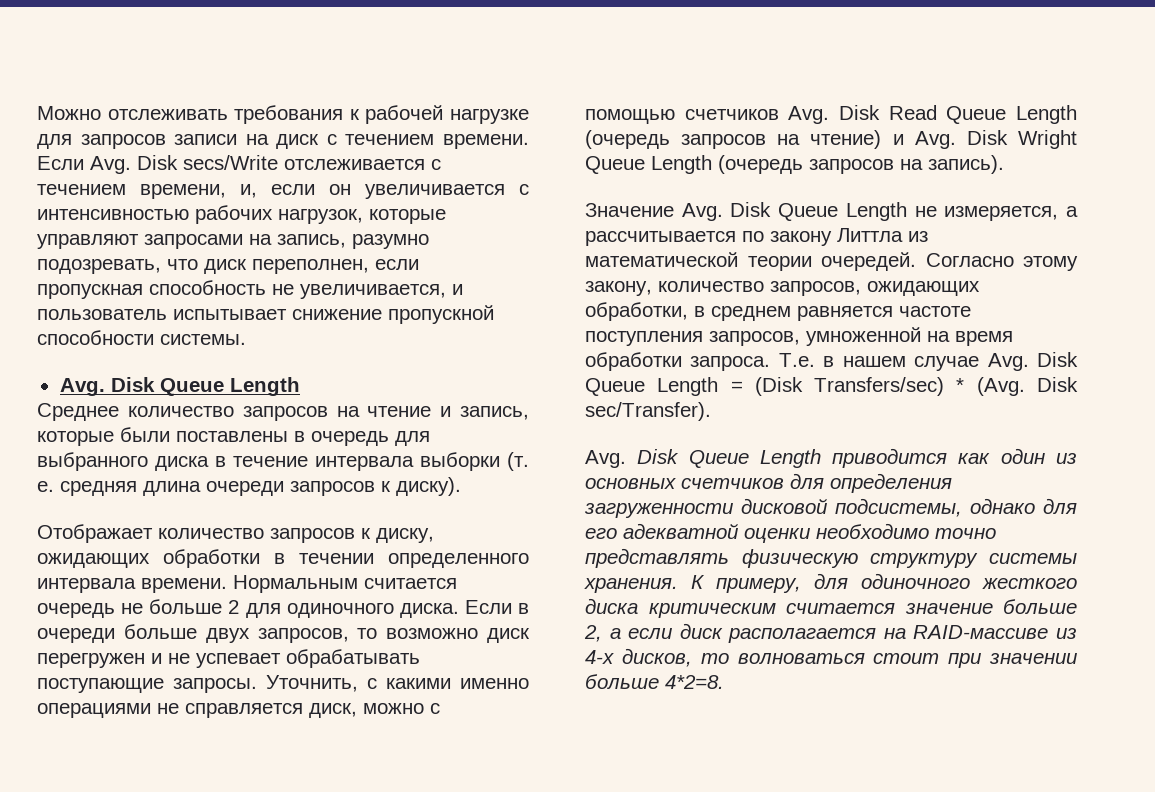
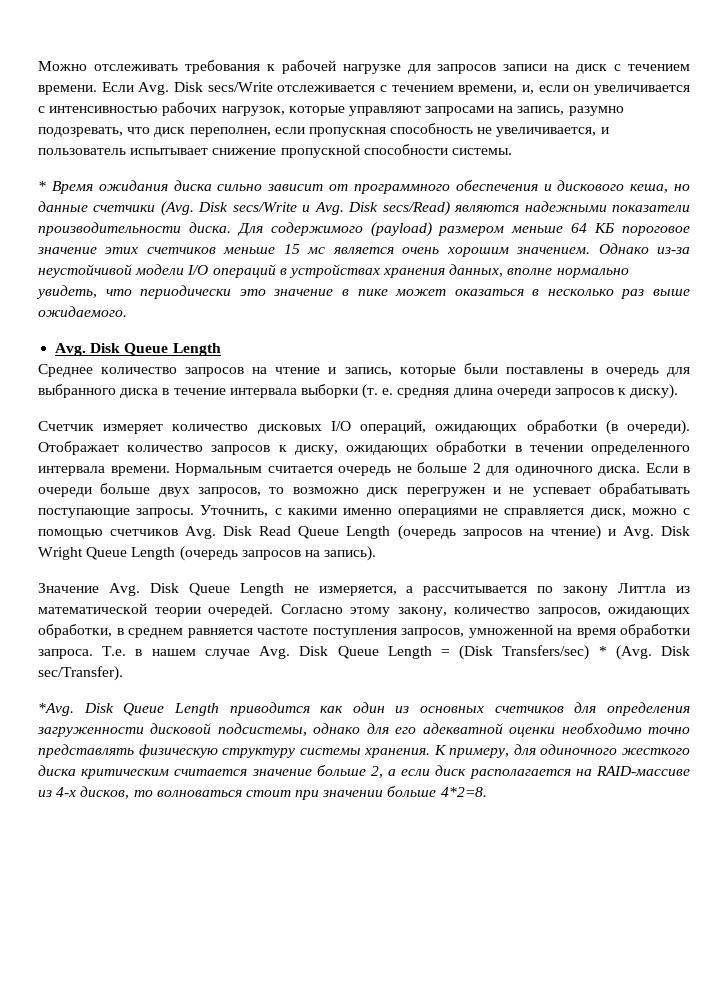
+ * Время ожидания диска сильно зависит от программного обеспечения и дискового кеша, но данные счетчики (Avg. Disk secs/Write и Avg. Disk secs/Read) являются надежными показатели производительности диска. Для содержимого (payload) размером меньше 64 КБ пороговое значение этих счетчиков меньше 15 мс является очень хорошим значением. Однако из-за неустойчивой модели I/O операций в устройствах хранения данных, вполне нормально увидеть, что периодически это значение в пике может оказаться в несколько раз выше ожидаемого.
+ Счетчик измеряет количество дисковых I/O операций, ожидающих обработки (в очереди).
- Avg. Disk Queue Length приводится как один из основных счетчиков для определения загруженности дисковой подсистемы, однако для его адекватной оценки необходимо точно представлять физическую структуру системы хранения.
+ *Avg. Disk Queue Length приводится как один из основных счетчиков для определения загруженности дисковой подсистемы, однако для его адекватной оценки необходимо точно представлять физическую структуру системы хранения.

